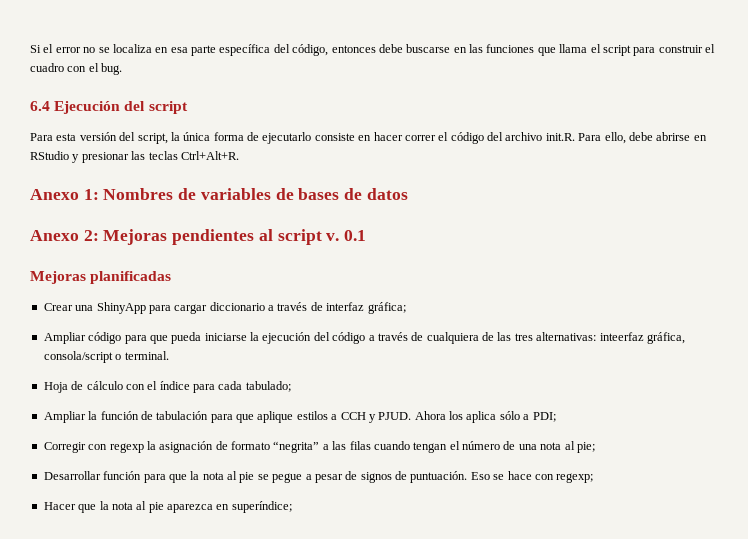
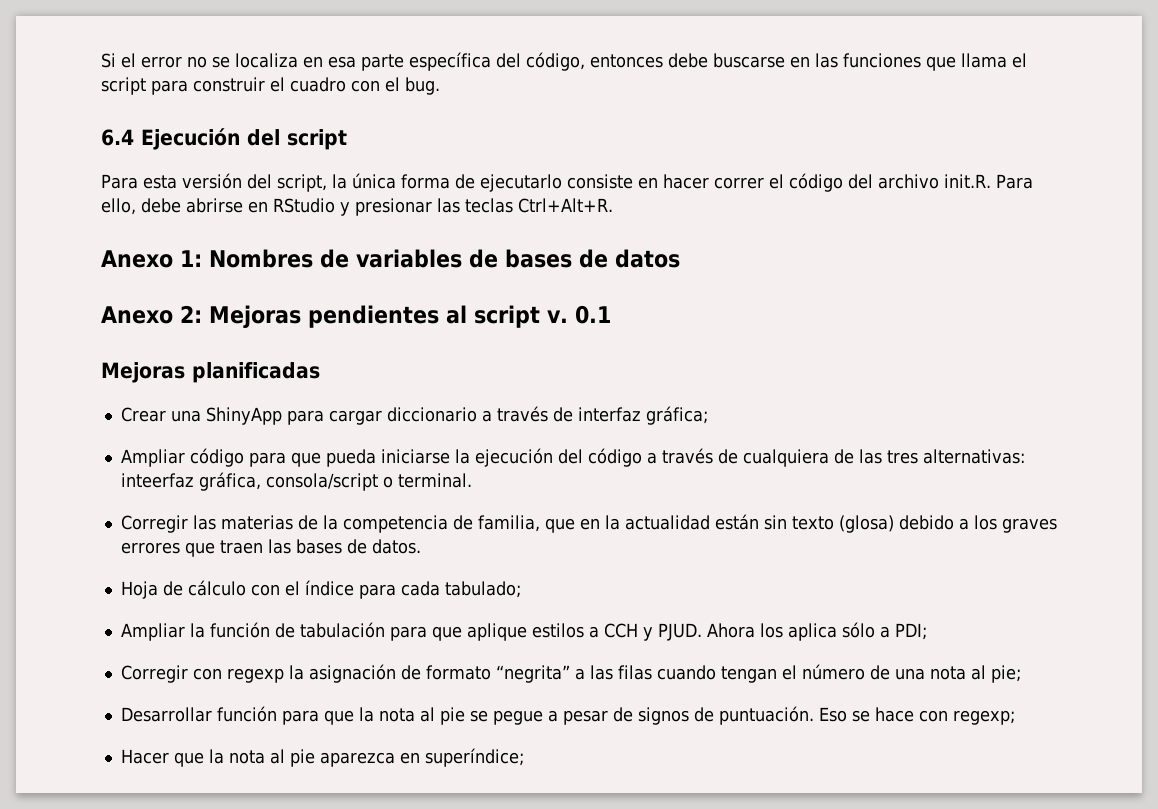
+ Corregir las materias de la competencia de familia, que en la actualidad están sin texto (glosa) debido a los graves errores que traen las bases de datos.

